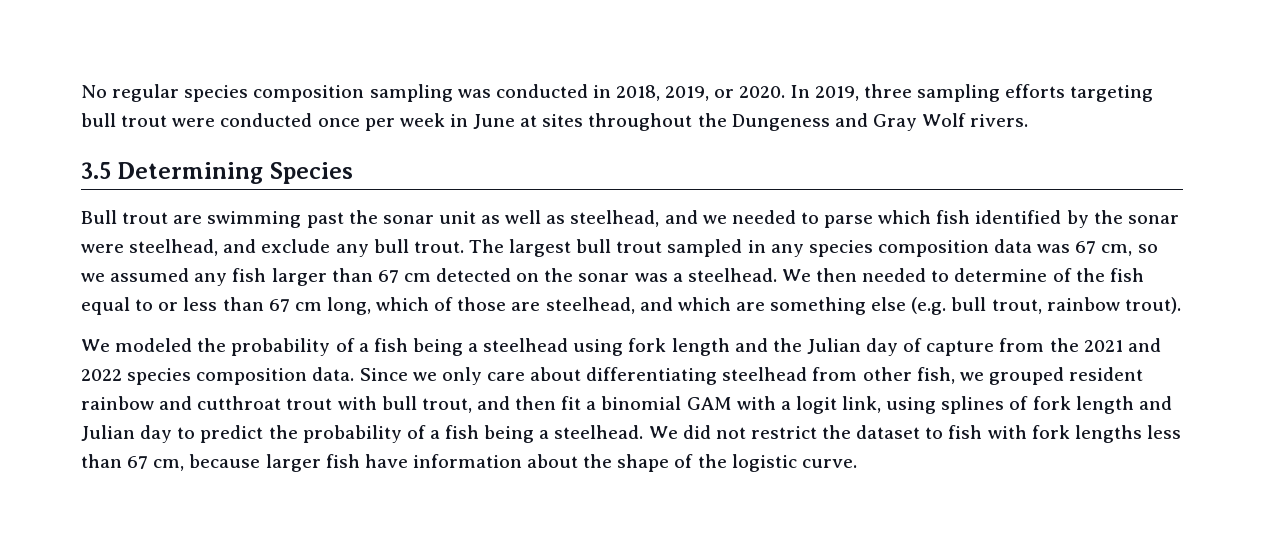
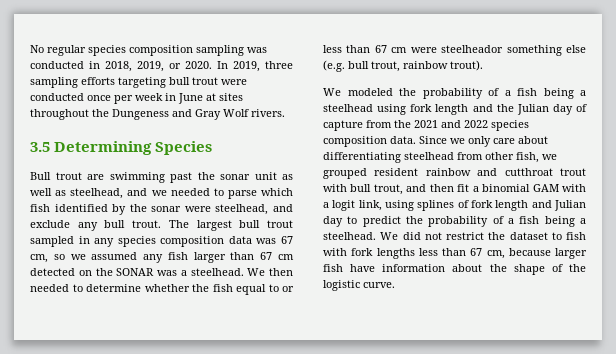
- The largest bull trout sampled in any species composition data was 67 cm, so we assumed any fish larger than 67 cm detected on the sonar was a steelhead.
+ The largest bull trout sampled in any species composition data was 67 cm, so we assumed any fish larger than 67 cm detected on the SONAR was a steelhead.
- We then needed to determine of the fish equal to or less than 67 cm long, which of those are steelhead, and which are something else (e.g. bull trout, rainbow trout).
+ We then needed to determine whether the fish equal to or less than 67 cm were steelheador something else (e.g. bull trout, rainbow trout).

